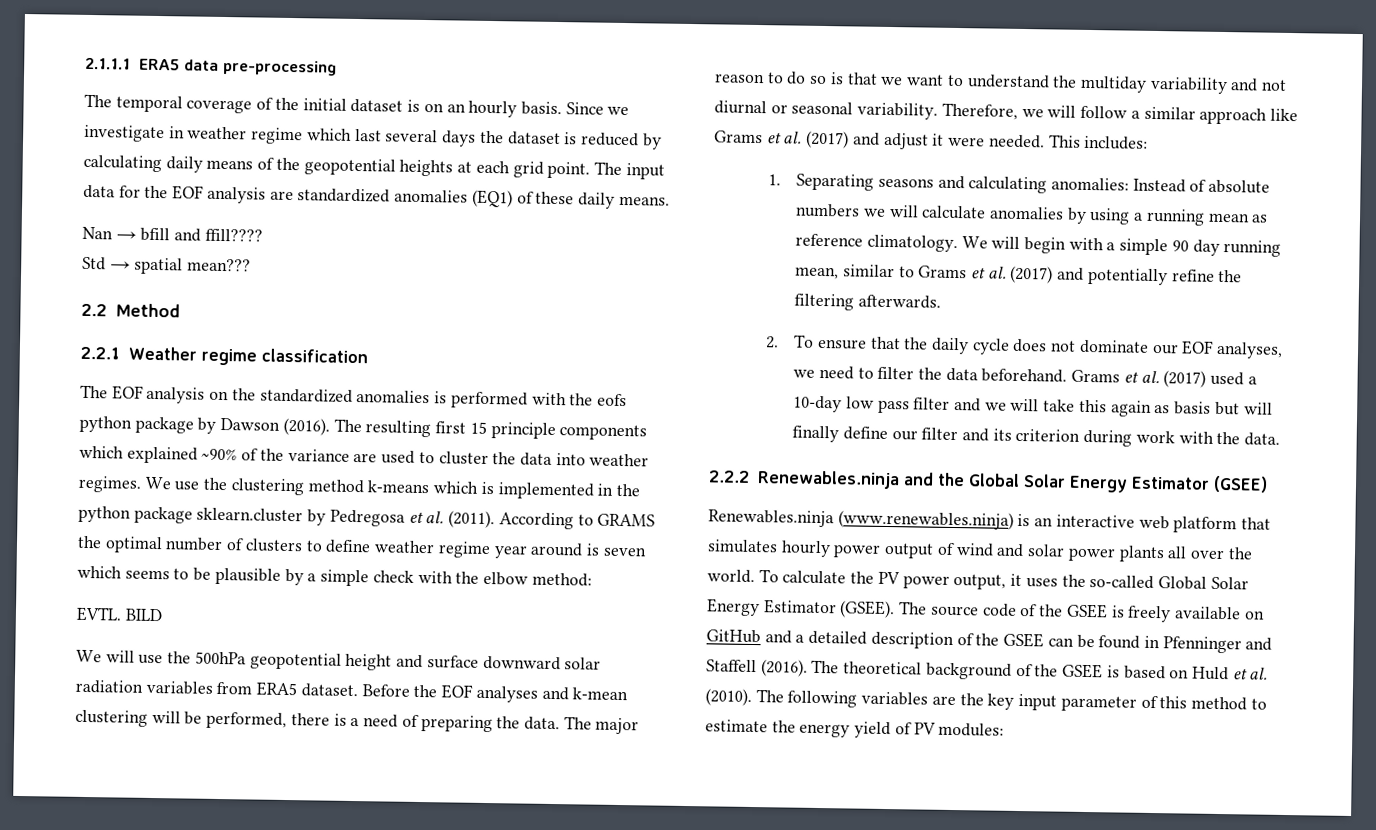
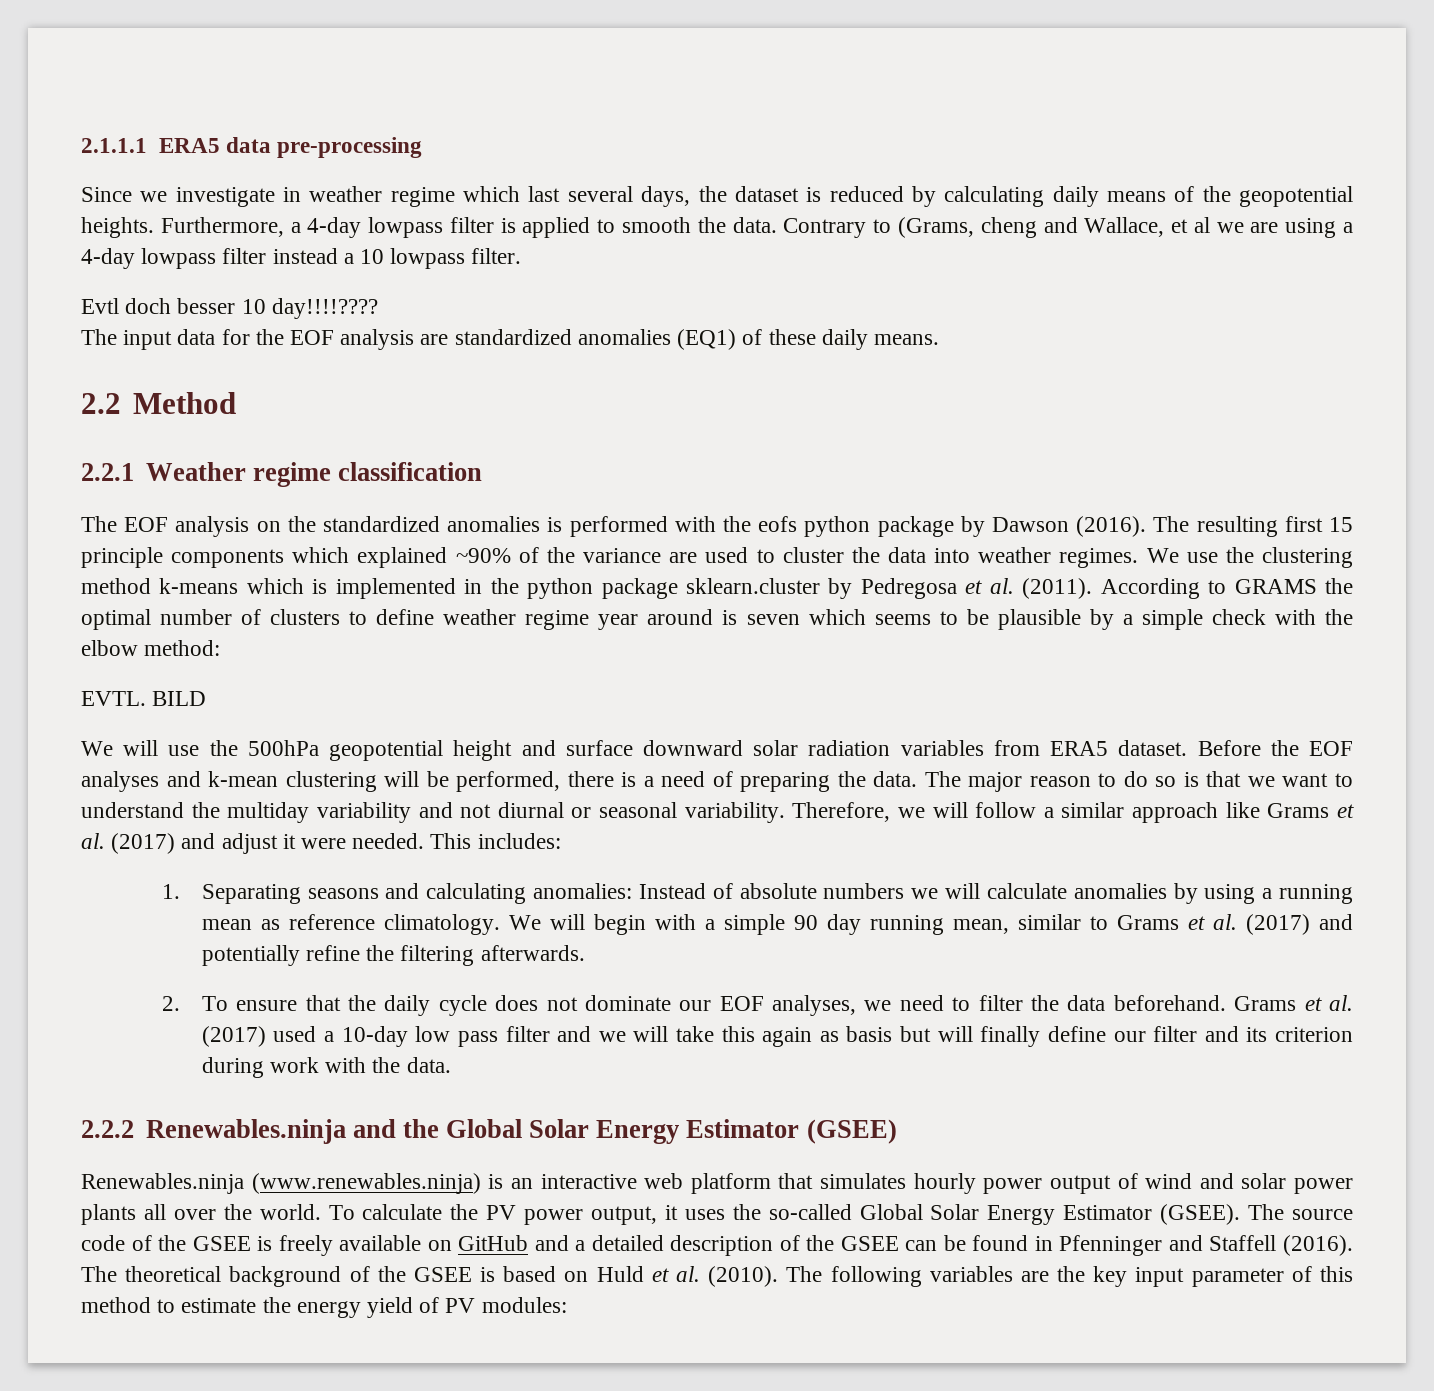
- The temporal coverage of the initial dataset is on an hourly basis. Since we investigate in weather regime which last several days the dataset is reduced by calculating daily means of the geopotential heights at each grid point. The input data for the EOF analysis are standardized anomalies (EQ1) of these daily means.
+ Since we investigate in weather regime which last several days, the dataset is reduced by calculating daily means of the geopotential heights. Furthermore, a 4-day lowpass filter is applied to smooth the data. Contrary to (Grams, cheng and Wallace, et al we are using a 4-day lowpass filter instead a 10 lowpass filter.
+ Evtl doch besser 10 day!!!!????
+ The input data for the EOF analysis are standardized anomalies (EQ1) of these daily means.
- Nan → bfill and ffill????
- Std → spatial mean???

